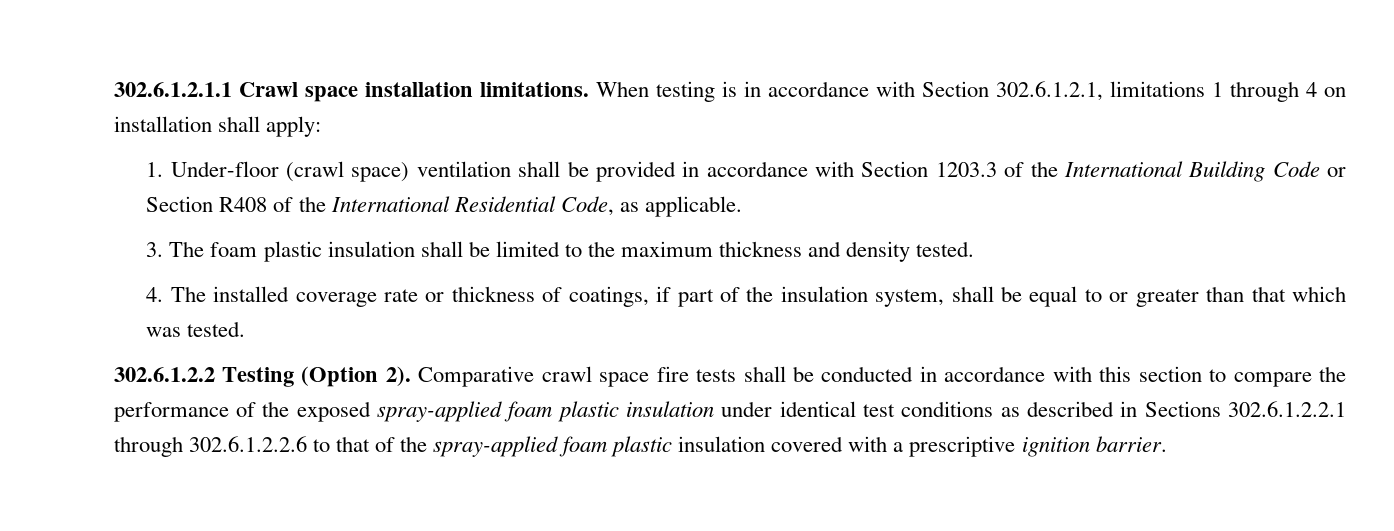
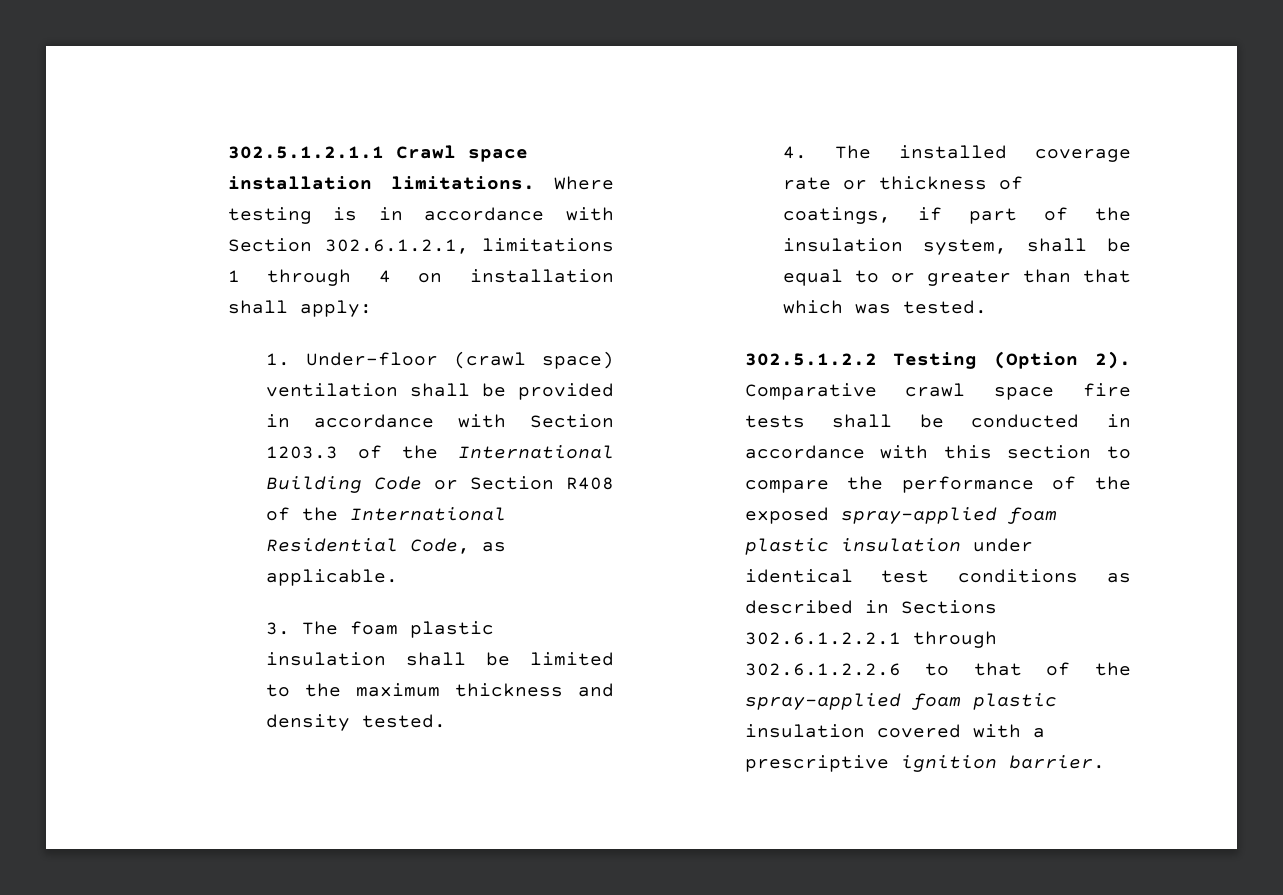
- 302.6.1.2.1.1 Crawl space installation limitations.
+ 302.5.1.2.1.1 Crawl space installation limitations.
- When testing is in accordance with Section 302.6.1.2.1, limitations 1 through 4 on installation shall apply:
+ Where testing is in accordance with Section 302.6.1.2.1, limitations 1 through 4 on installation shall apply:
- 302.6.1.2.2 Testing (Option 2).
+ 302.5.1.2.2 Testing (Option 2).

